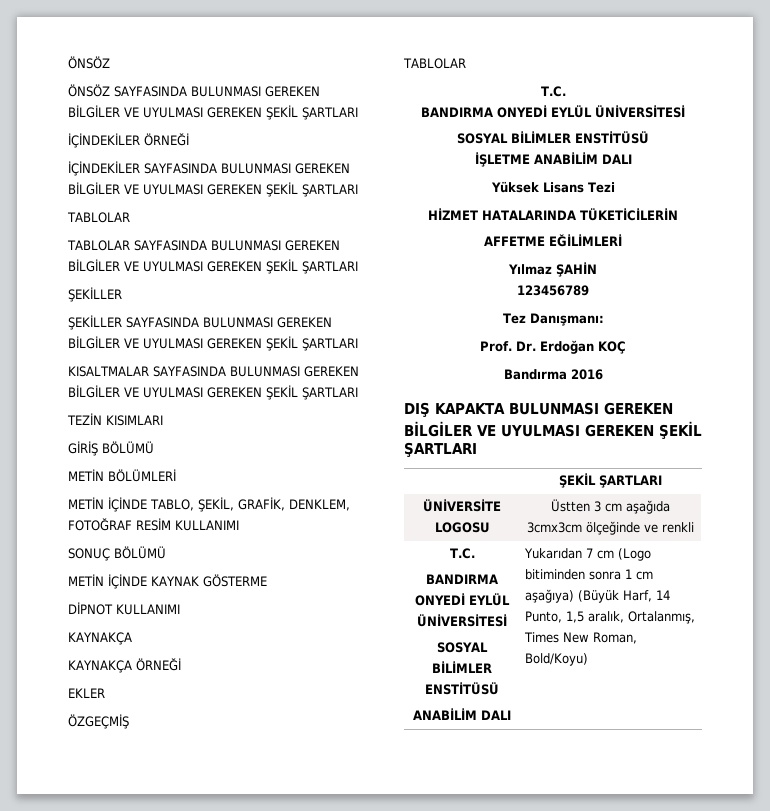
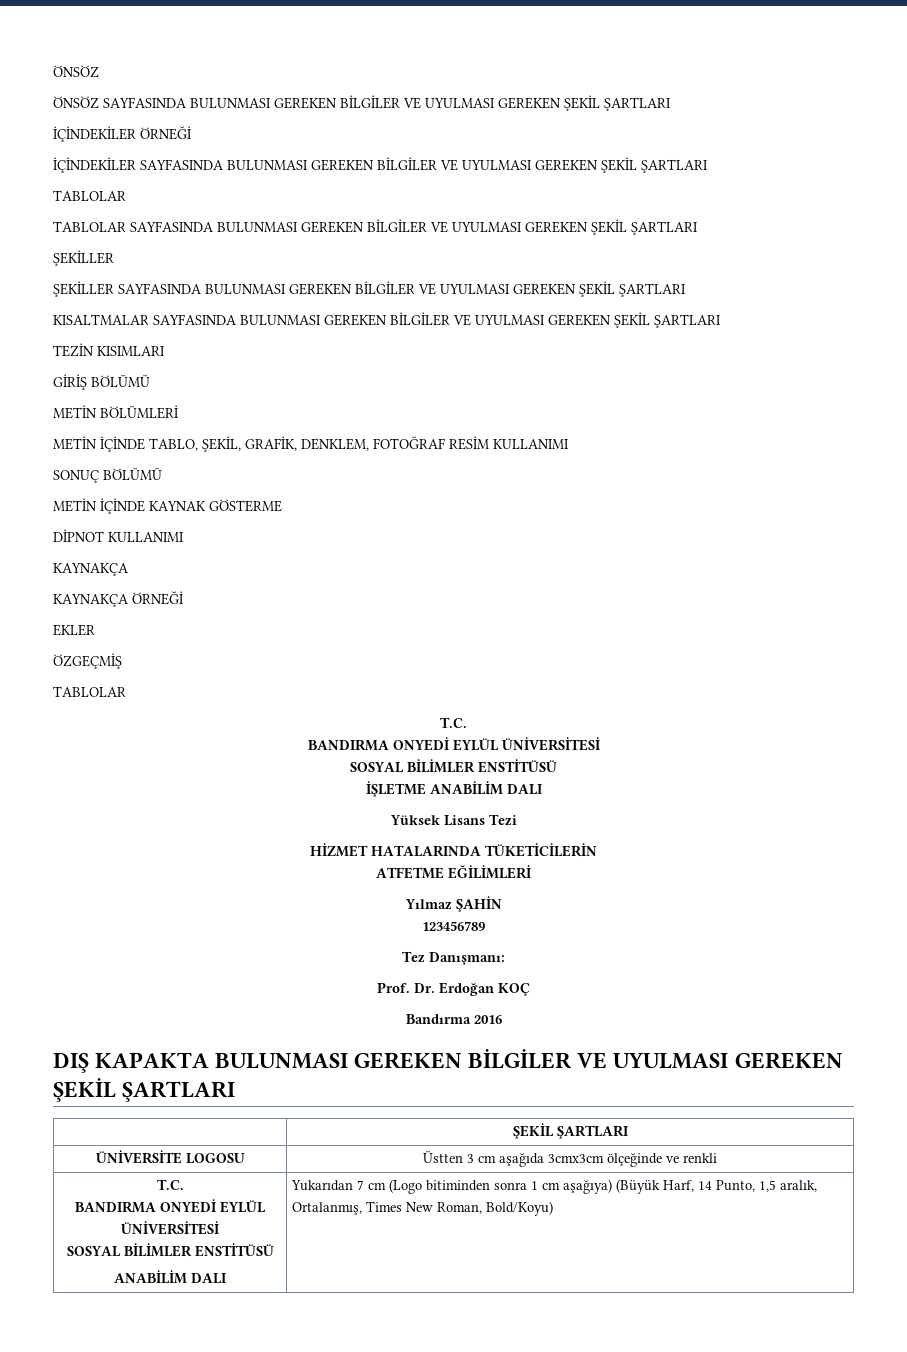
- AFFETME EĞİLİMLERİ
+ ATFETME EĞİLİMLERİ

